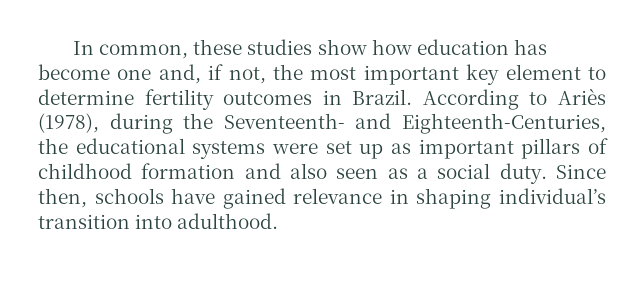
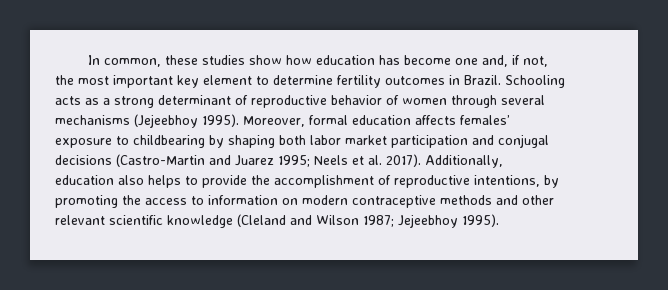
- According to Ariès (1978), during the Seventeenth- and Eighteenth-Centuries, the educational systems were set up as important pillars of childhood formation and also seen as a social duty. Since then, schools have gained relevance in shaping individual’s transition into adulthood.
+ Schooling acts as a strong determinant of reproductive behavior of women through several mechanisms (Jejeebhoy 1995). Moreover, formal education affects females’ exposure to childbearing by shaping both labor market participation and conjugal decisions (Castro-Martin and Juarez 1995; Neels et al. 2017). Additionally, education also helps to provide the accomplishment of reproductive intentions, by promoting the access to information on modern contraceptive methods and other relevant scientific knowledge (Cleland and Wilson 1987; Jejeebhoy 1995).

